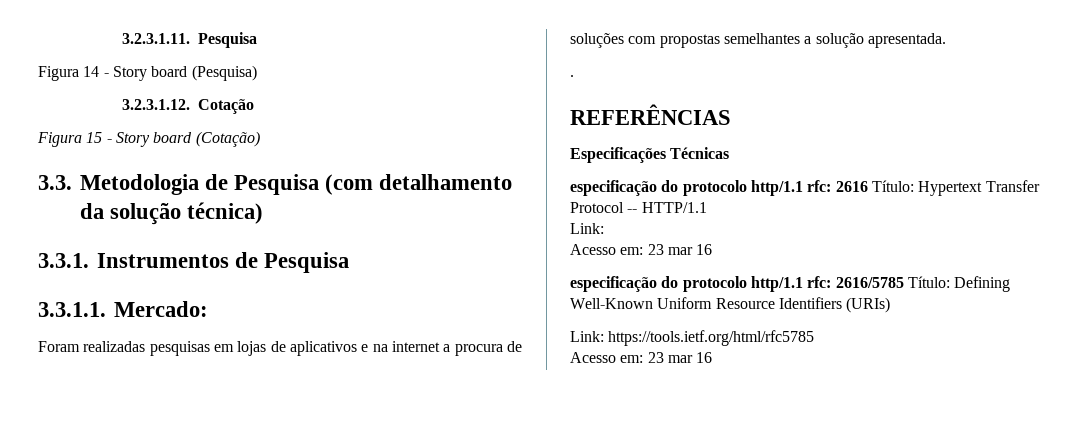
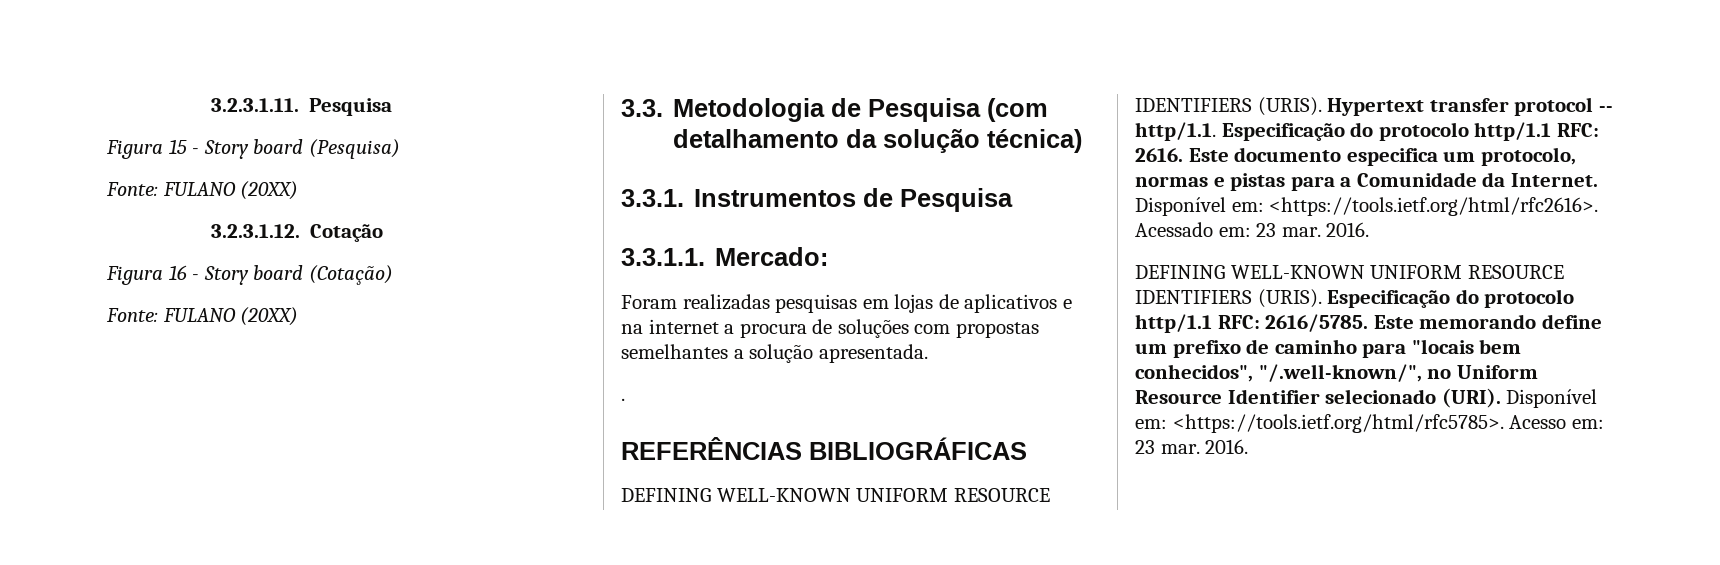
- Figura 14 - Story board (Pesquisa)
- 3.2.3.1.12. Cotação
- Figura 15 - Story board (Cotação)
+ Figura 15 - Story board (Pesquisa)
+ Fonte: FULANO (20XX)
+ 3.2.3.1.12. Cotação
+ Figura 16 - Story board (Cotação)
+ Fonte: FULANO (20XX)
- REFERÊNCIAS
- Especificações Técnicas
- especificação do protocolo http/1.1 rfc: 2616 Título: Hypertext Transfer Protocol -- HTTP/1.1
- Link:
- Acesso em: 23 mar 16
- especificação do protocolo http/1.1 rfc: 2616/5785 Título: Defining Well-Known Uniform Resource Identifiers (URIs)
- Link: https://tools.ietf.org/html/rfc5785
- Acesso em: 23 mar 16
+ REFERÊNCIAS BIBLIOGRÁFICAS
+ DEFINING WELL-KNOWN UNIFORM RESOURCE IDENTIFIERS (URIS). Hypertext transfer protocol -- http/1.1. Especificação do protocolo http/1.1 RFC: 2616. Este documento especifica um protocolo, normas e pistas para a Comunidade da Internet. Disponível em: <https://tools.ietf.org/html/rfc2616>. Acessado em: 23 mar. 2016.
+ DEFINING WELL-KNOWN UNIFORM RESOURCE IDENTIFIERS (URIS). Especificação do protocolo http/1.1 RFC: 2616/5785. Este memorando define um prefixo de caminho para "locais bem conhecidos", "/.well-known/", no Uniform Resource Identifier selecionado (URI). Disponível em: <https://tools.ietf.org/html/rfc5785>. Acesso em: 23 mar. 2016.

